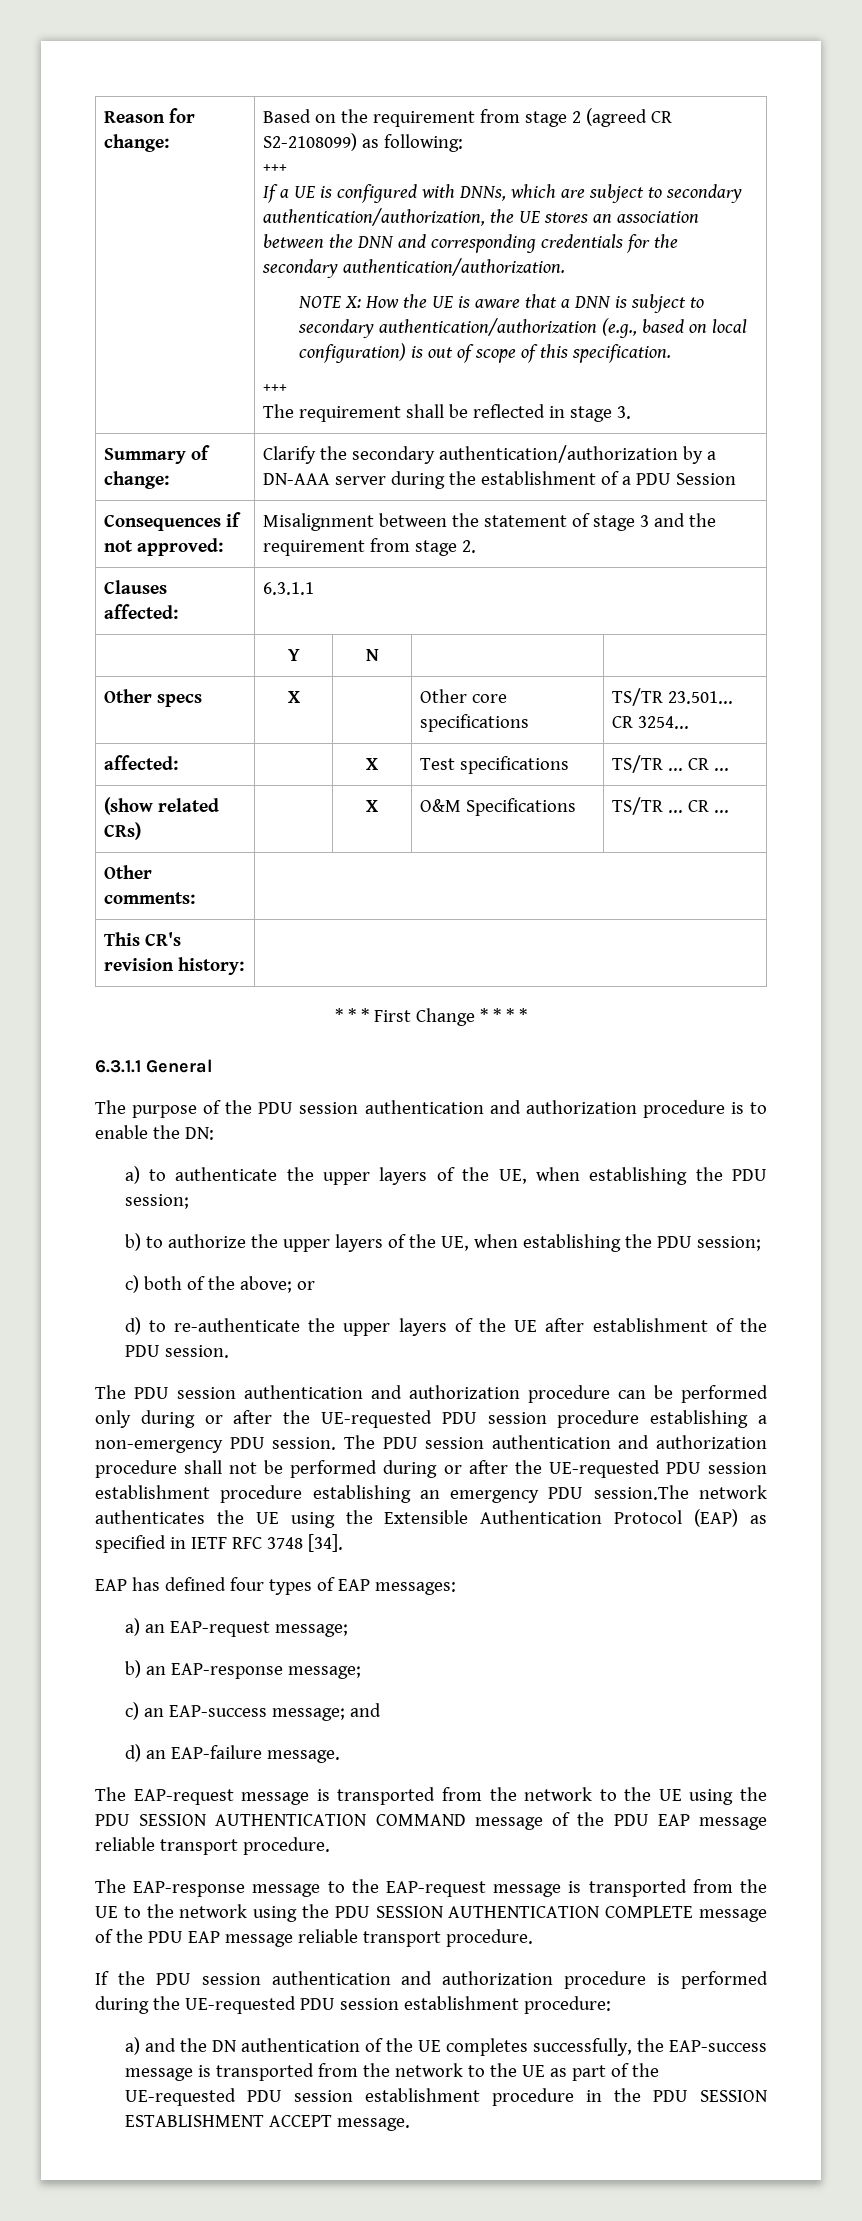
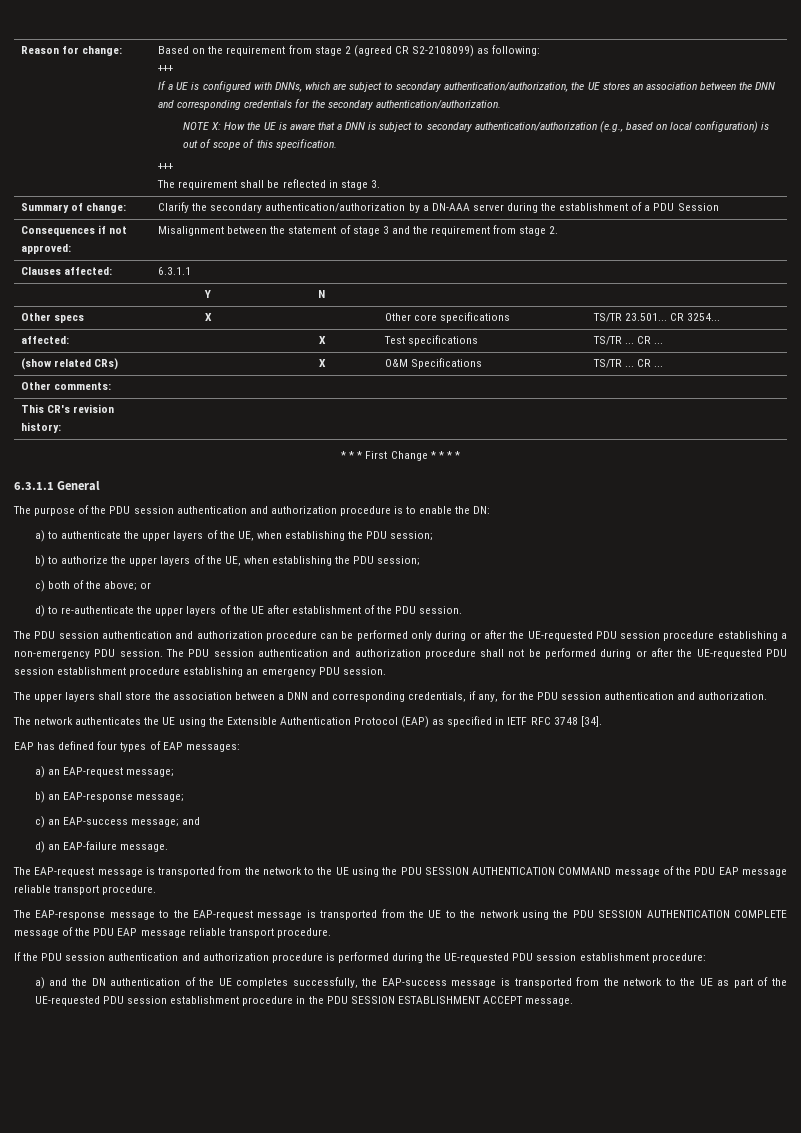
- The PDU session authentication and authorization procedure shall not be performed during or after the UE-requested PDU session establishment procedure establishing an emergency PDU session.The network authenticates the UE using the Extensible Authentication Protocol (EAP) as specified in IETF RFC 3748 [34].
+ The PDU session authentication and authorization procedure shall not be performed during or after the UE-requested PDU session establishment procedure establishing an emergency PDU session.
+ The upper layers shall store the association between a DNN and corresponding credentials, if any, for the PDU session authentication and authorization.
+ The network authenticates the UE using the Extensible Authentication Protocol (EAP) as specified in IETF RFC 3748 [34].

